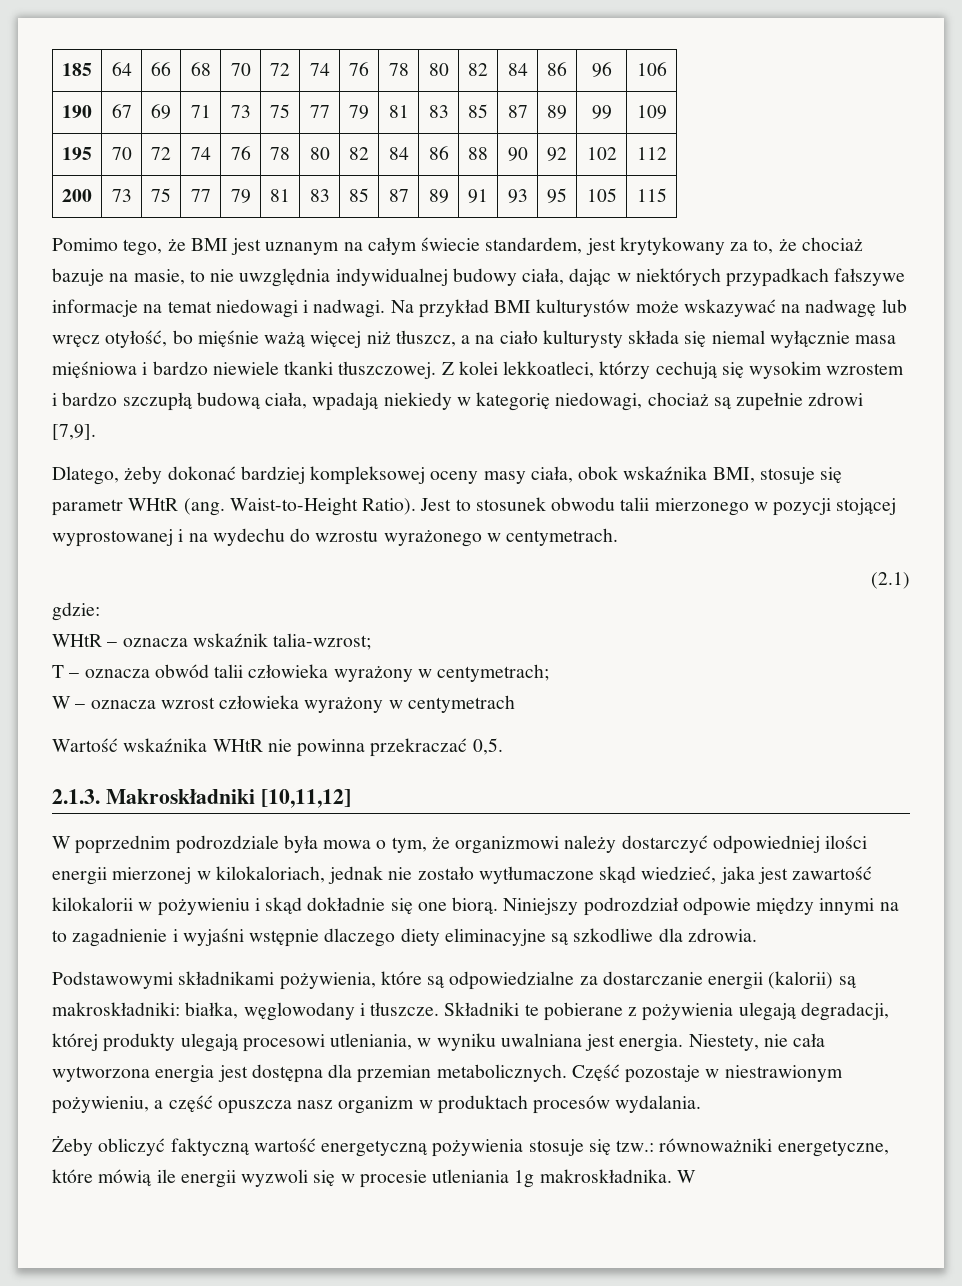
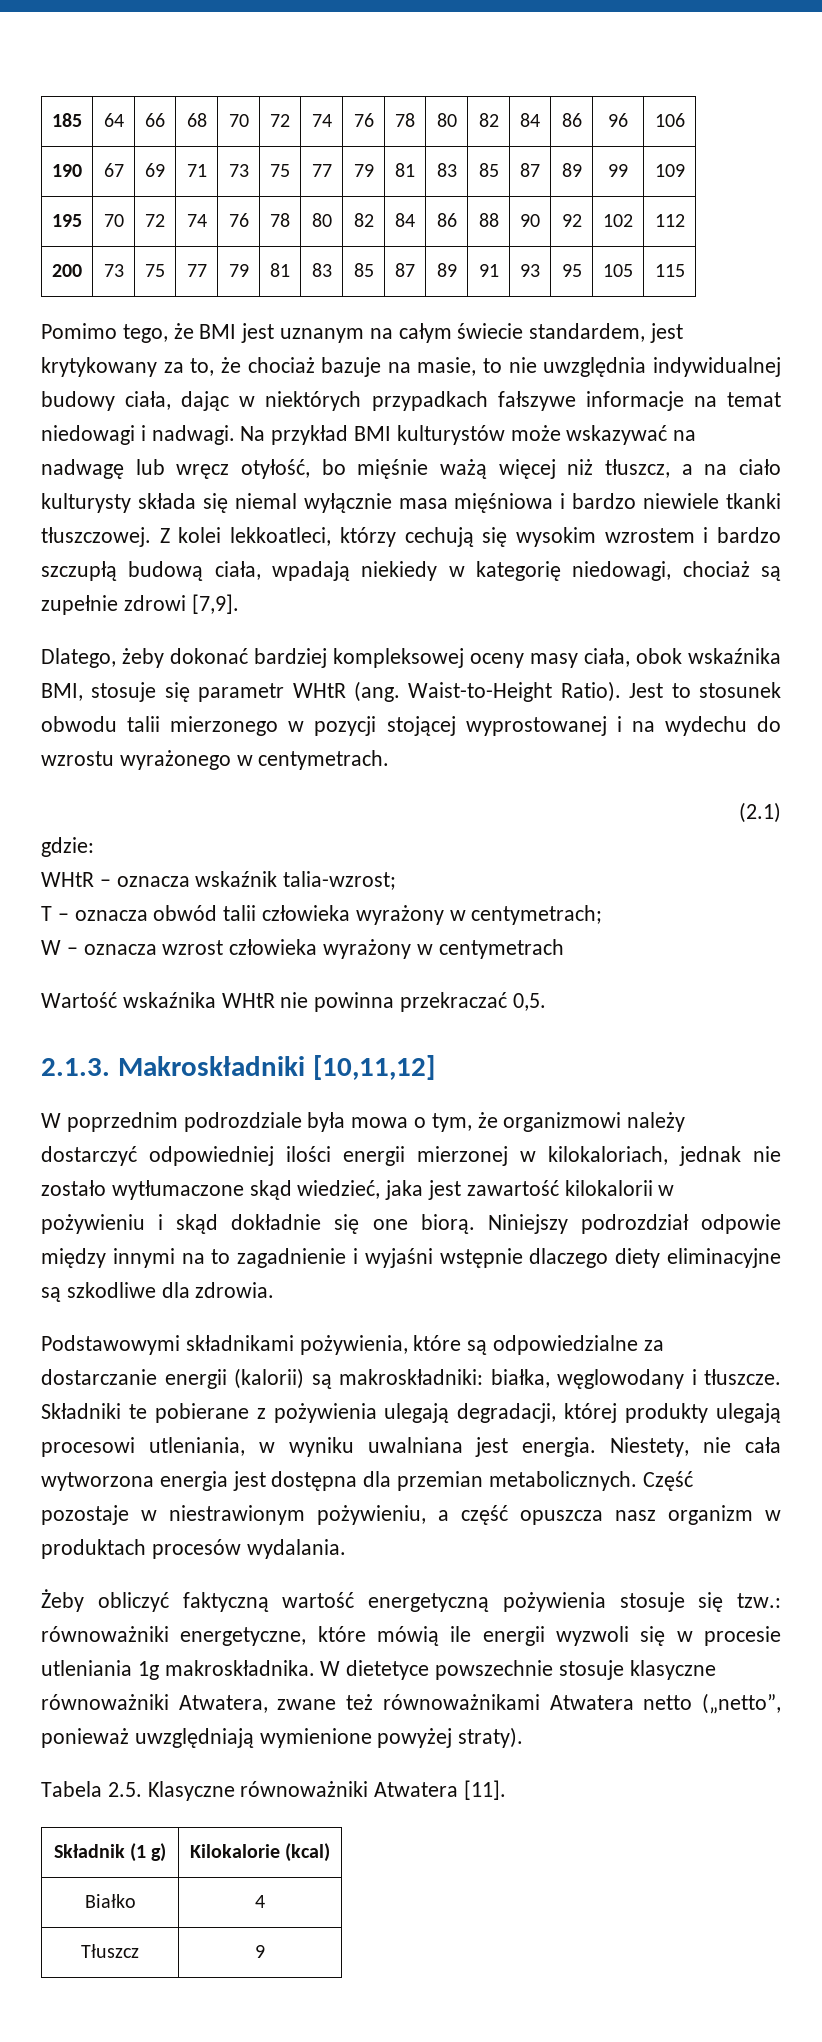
- Żeby obliczyć faktyczną wartość energetyczną pożywienia stosuje się tzw.: równoważniki energetyczne, które mówią ile energii wyzwoli się w procesie utleniania 1g makroskładnika. W
+ Żeby obliczyć faktyczną wartość energetyczną pożywienia stosuje się tzw.: równoważniki energetyczne, które mówią ile energii wyzwoli się w procesie utleniania 1g makroskładnika. W dietetyce powszechnie stosuje klasyczne równoważniki Atwatera, zwane też równoważnikami Atwatera netto („netto”, ponieważ uwzględniają wymienione powyżej straty).
+ Tabela 2.5. Klasyczne równoważniki Atwatera [11].
+ Składnik (1 g) | Kilokalorie (kcal)
+ Białko | 4
+ Tłuszcz | 9

